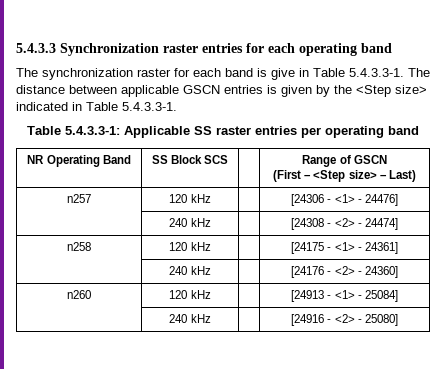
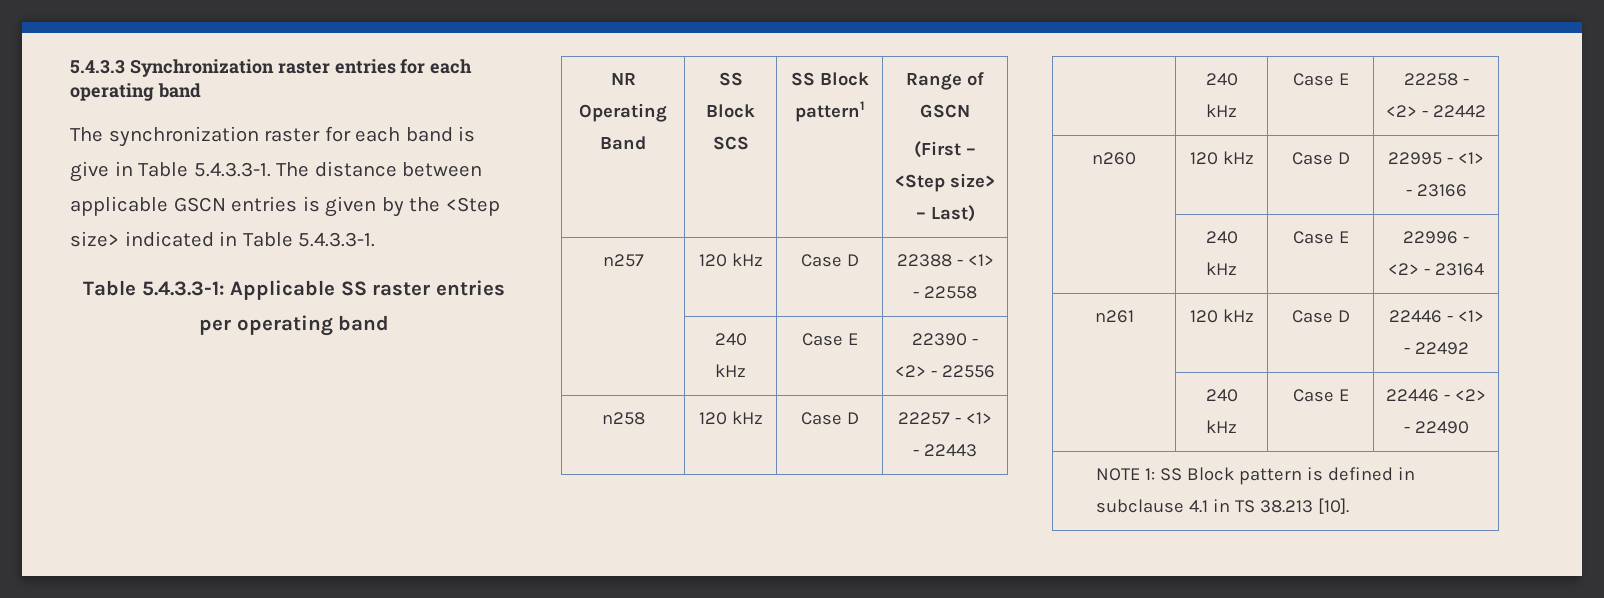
- NR Operating Band | SS Block SCS | | Range of GSCN
+ NR Operating Band | SS Block SCS | SS Block pattern1 | Range of GSCN
- n257 | 120 kHz | | [24306 - <1> - 24476]
- | 240 kHz | | [24308 - <2> - 24474]
+ n257 | 120 kHz | Case D | 22388 - <1> - 22558
+ | 240 kHz | Case E | 22390 - <2> - 22556
- n258 | 120 kHz | | [24175 - <1> - 24361]
- | 240 kHz | | [24176 - <2> - 24360]
+ n258 | 120 kHz | Case D | 22257 - <1> - 22443
+ | 240 kHz | Case E | 22258 - <2> - 22442
- n260 | 120 kHz | | [24913 - <1> - 25084]
- | 240 kHz | | [24916 - <2> - 25080]
+ n260 | 120 kHz | Case D | 22995 - <1> - 23166
+ | 240 kHz | Case E | 22996 - <2> - 23164
+ n261 | 120 kHz | Case D | 22446 - <1> - 22492
+ | 240 kHz | Case E | 22446 - <2> - 22490
+ NOTE 1: SS Block pattern is defined in subclause 4.1 in TS 38.213 [10].

